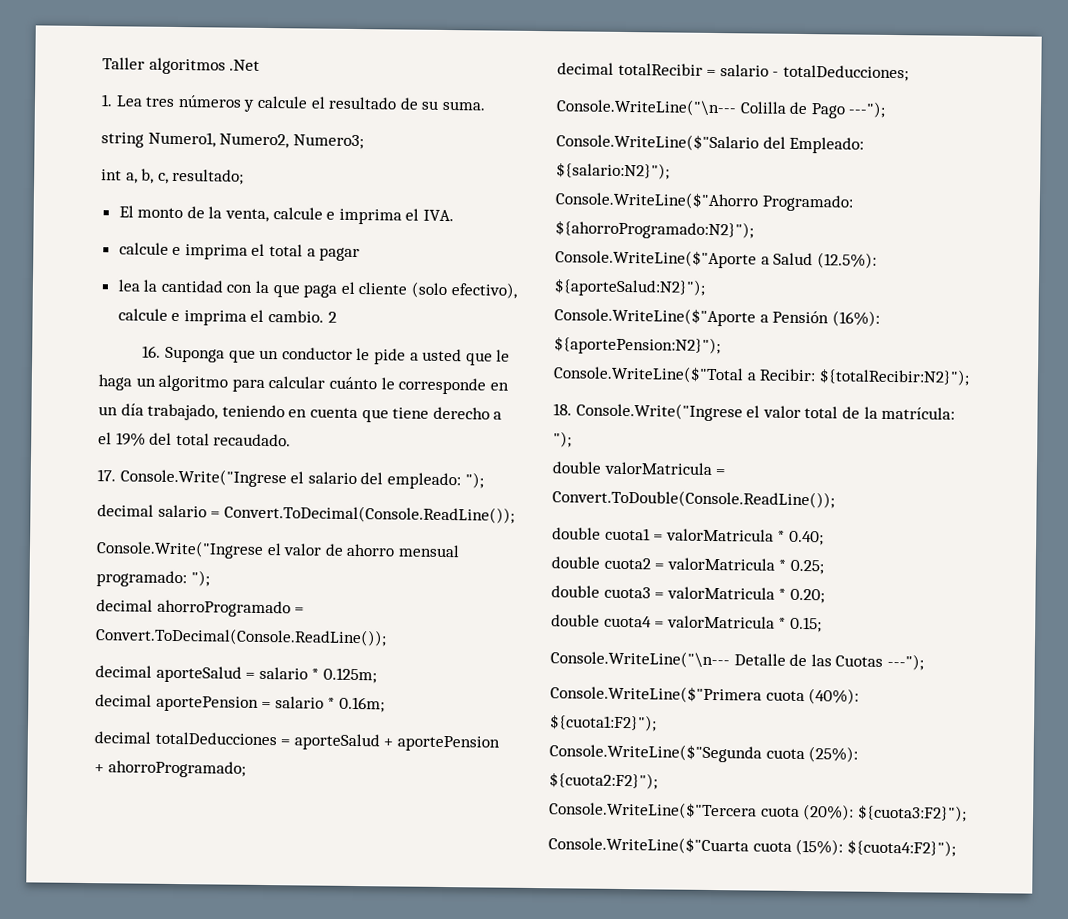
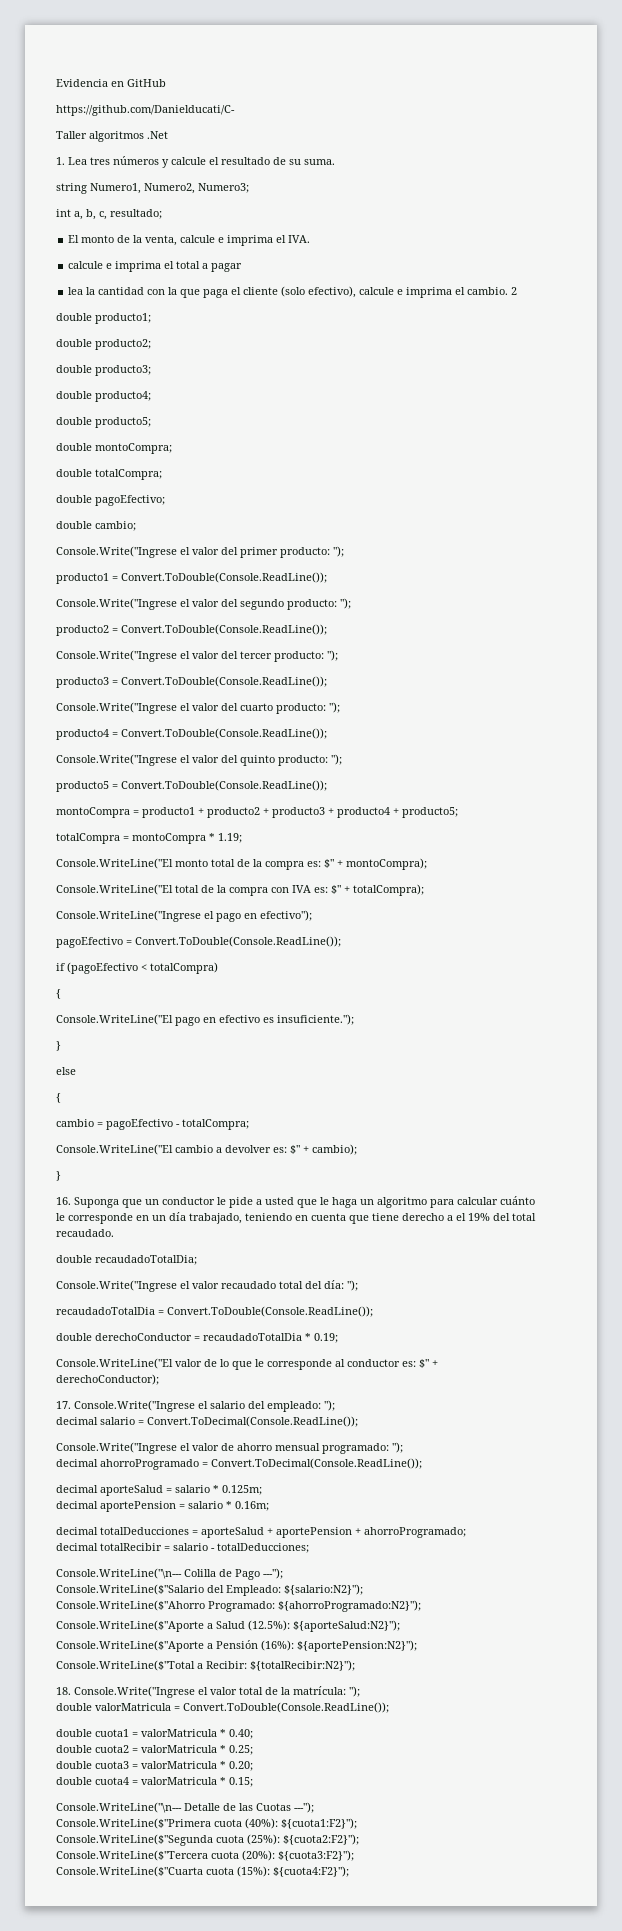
+ Evidencia en GitHub
+ https://github.com/Danielducati/C-
+ double producto1;
+ double producto2;
+ double producto3;
+ double producto4;
+ double producto5;
+ double montoCompra;
+ double totalCompra;
+ double pagoEfectivo;
+ double cambio;
+ Console.Write("Ingrese el valor del primer producto: ");
+ producto1 = Convert.ToDouble(Console.ReadLine());
+ Console.Write("Ingrese el valor del segundo producto: ");
+ producto2 = Convert.ToDouble(Console.ReadLine());
+ Console.Write("Ingrese el valor del tercer producto: ");
+ producto3 = Convert.ToDouble(Console.ReadLine());
+ Console.Write("Ingrese el valor del cuarto producto: ");
+ producto4 = Convert.ToDouble(Console.ReadLine());
+ Console.Write("Ingrese el valor del quinto producto: ");
+ producto5 = Convert.ToDouble(Console.ReadLine());
+ montoCompra = producto1 + producto2 + producto3 + producto4 + producto5;
+ totalCompra = montoCompra * 1.19;
+ Console.WriteLine("El monto total de la compra es: $" + montoCompra);
+ Console.WriteLine("El total de la compra con IVA es: $" + totalCompra);
+ Console.WriteLine("Ingrese el pago en efectivo");
+ pagoEfectivo = Convert.ToDouble(Console.ReadLine());
+ if (pagoEfectivo < totalCompra)
+ {
+ Console.WriteLine("El pago en efectivo es insuficiente.");
+ }
+ else
+ {
+ cambio = pagoEfectivo - totalCompra;
+ Console.WriteLine("El cambio a devolver es: $" + cambio);
+ }
+ double recaudadoTotalDia;
+ Console.Write("Ingrese el valor recaudado total del día: ");
+ recaudadoTotalDia = Convert.ToDouble(Console.ReadLine());
+ double derechoConductor = recaudadoTotalDia * 0.19;
+ Console.WriteLine("El valor de lo que le corresponde al conductor es: $" + derechoConductor);

